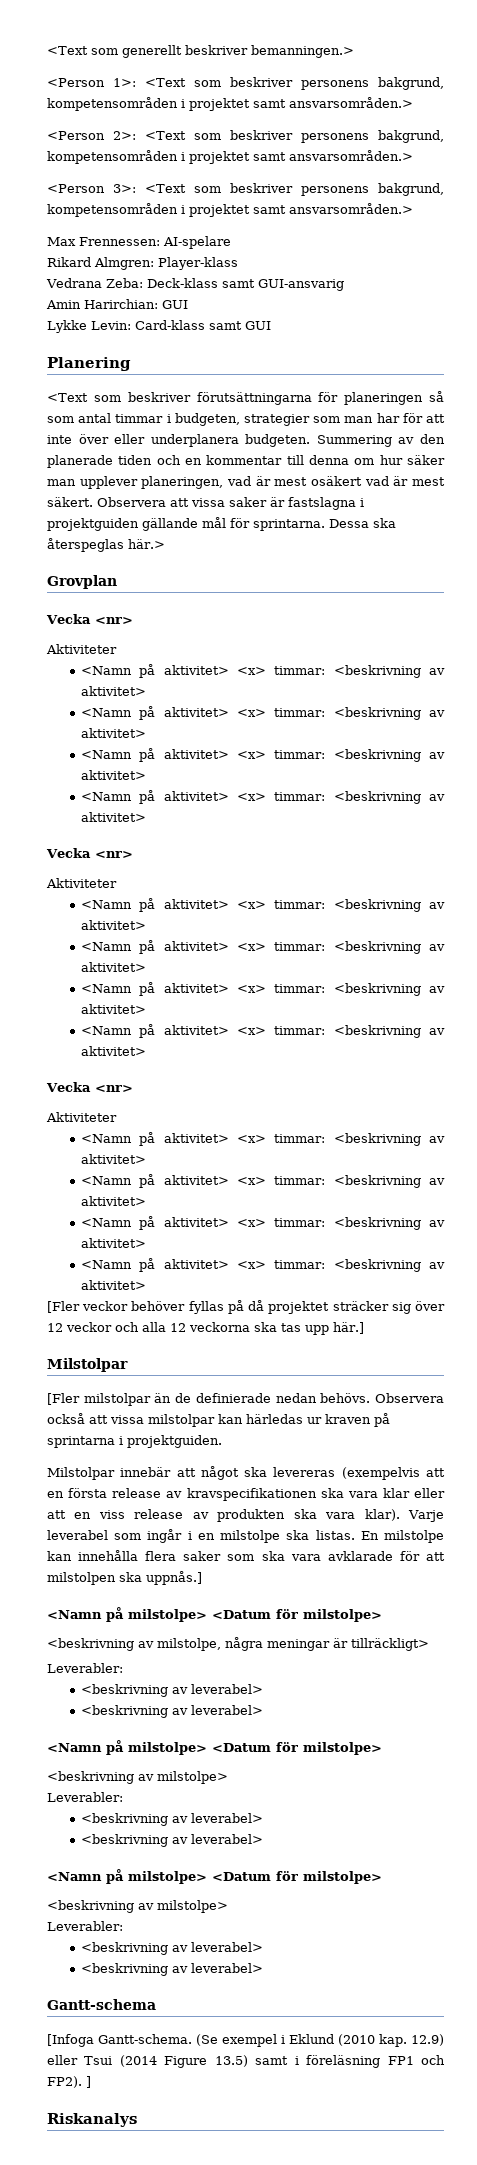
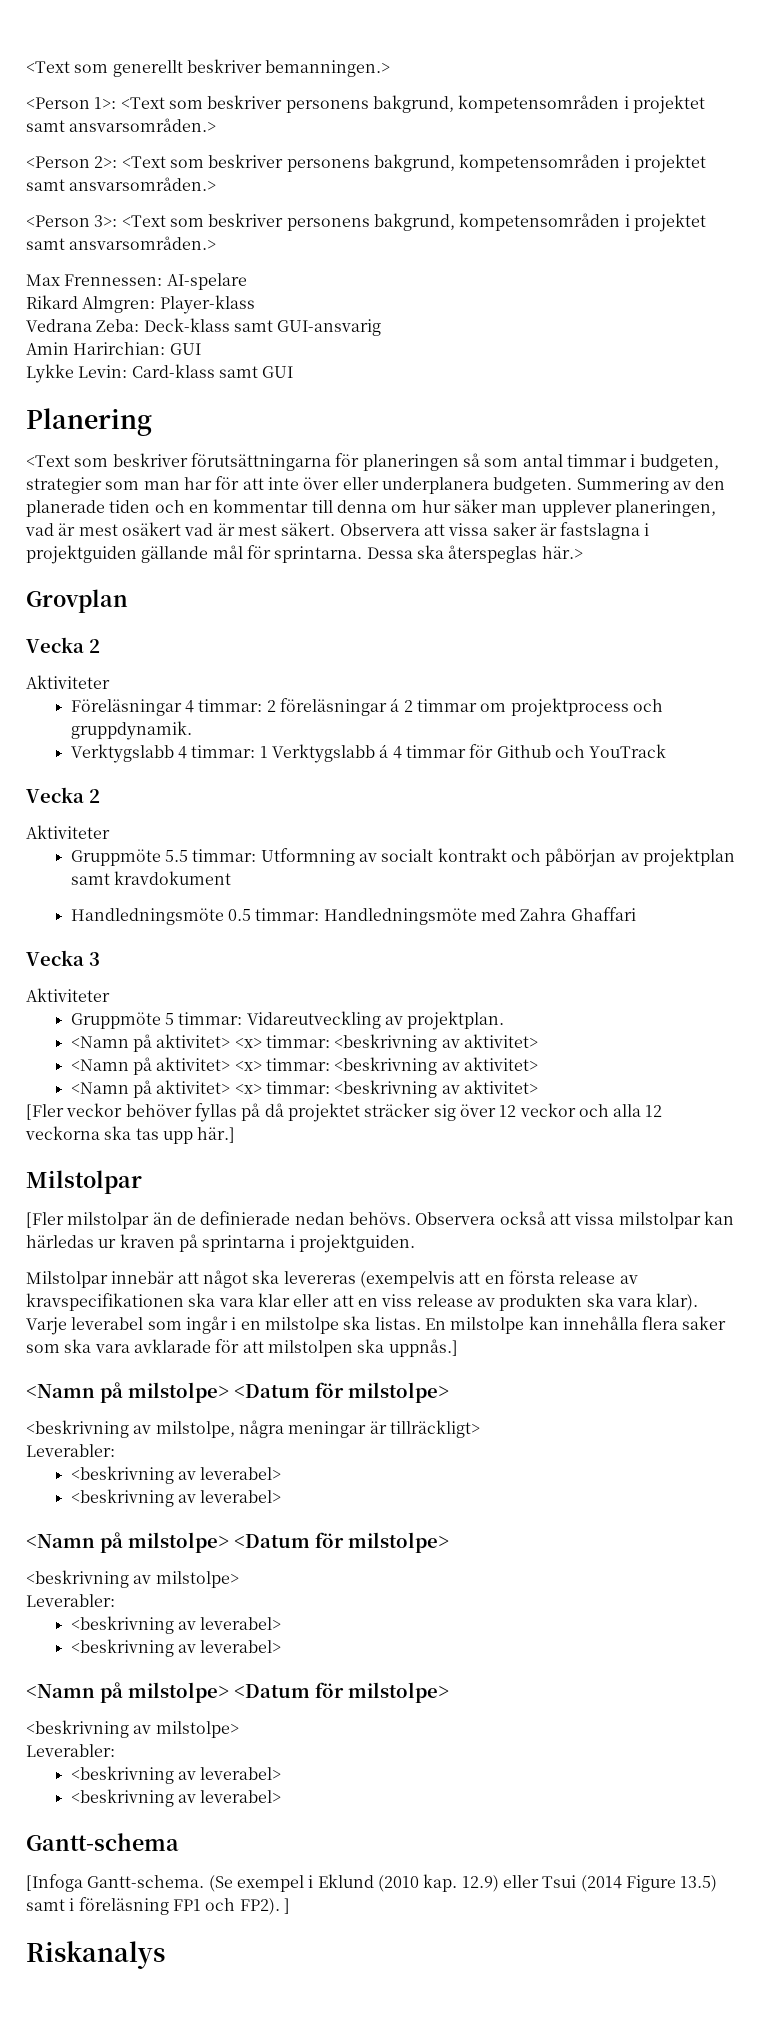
  Grovplan
- Vecka <nr>
+ Vecka 2
  Aktiviteter
- <Namn på aktivitet> <x> timmar: <beskrivning av aktivitet>
- <Namn på aktivitet> <x> timmar: <beskrivning av aktivitet>
- <Namn på aktivitet> <x> timmar: <beskrivning av aktivitet>
- <Namn på aktivitet> <x> timmar: <beskrivning av aktivitet>
- Vecka <nr>
+ Föreläsningar 4 timmar: 2 föreläsningar á 2 timmar om projektprocess och gruppdynamik.
+ Verktygslabb 4 timmar: 1 Verktygslabb á 4 timmar för Github och YouTrack
+ Vecka 2
  Aktiviteter
- <Namn på aktivitet> <x> timmar: <beskrivning av aktivitet>
- <Namn på aktivitet> <x> timmar: <beskrivning av aktivitet>
- <Namn på aktivitet> <x> timmar: <beskrivning av aktivitet>
- <Namn på aktivitet> <x> timmar: <beskrivning av aktivitet>
- Vecka <nr>
+ Gruppmöte 5.5 timmar: Utformning av socialt kontrakt och påbörjan av projektplan samt kravdokument
+ Handledningsmöte 0.5 timmar: Handledningsmöte med Zahra Ghaffari
+ Vecka 3
  Aktiviteter
- <Namn på aktivitet> <x> timmar: <beskrivning av aktivitet>
+ Gruppmöte 5 timmar: Vidareutveckling av projektplan.

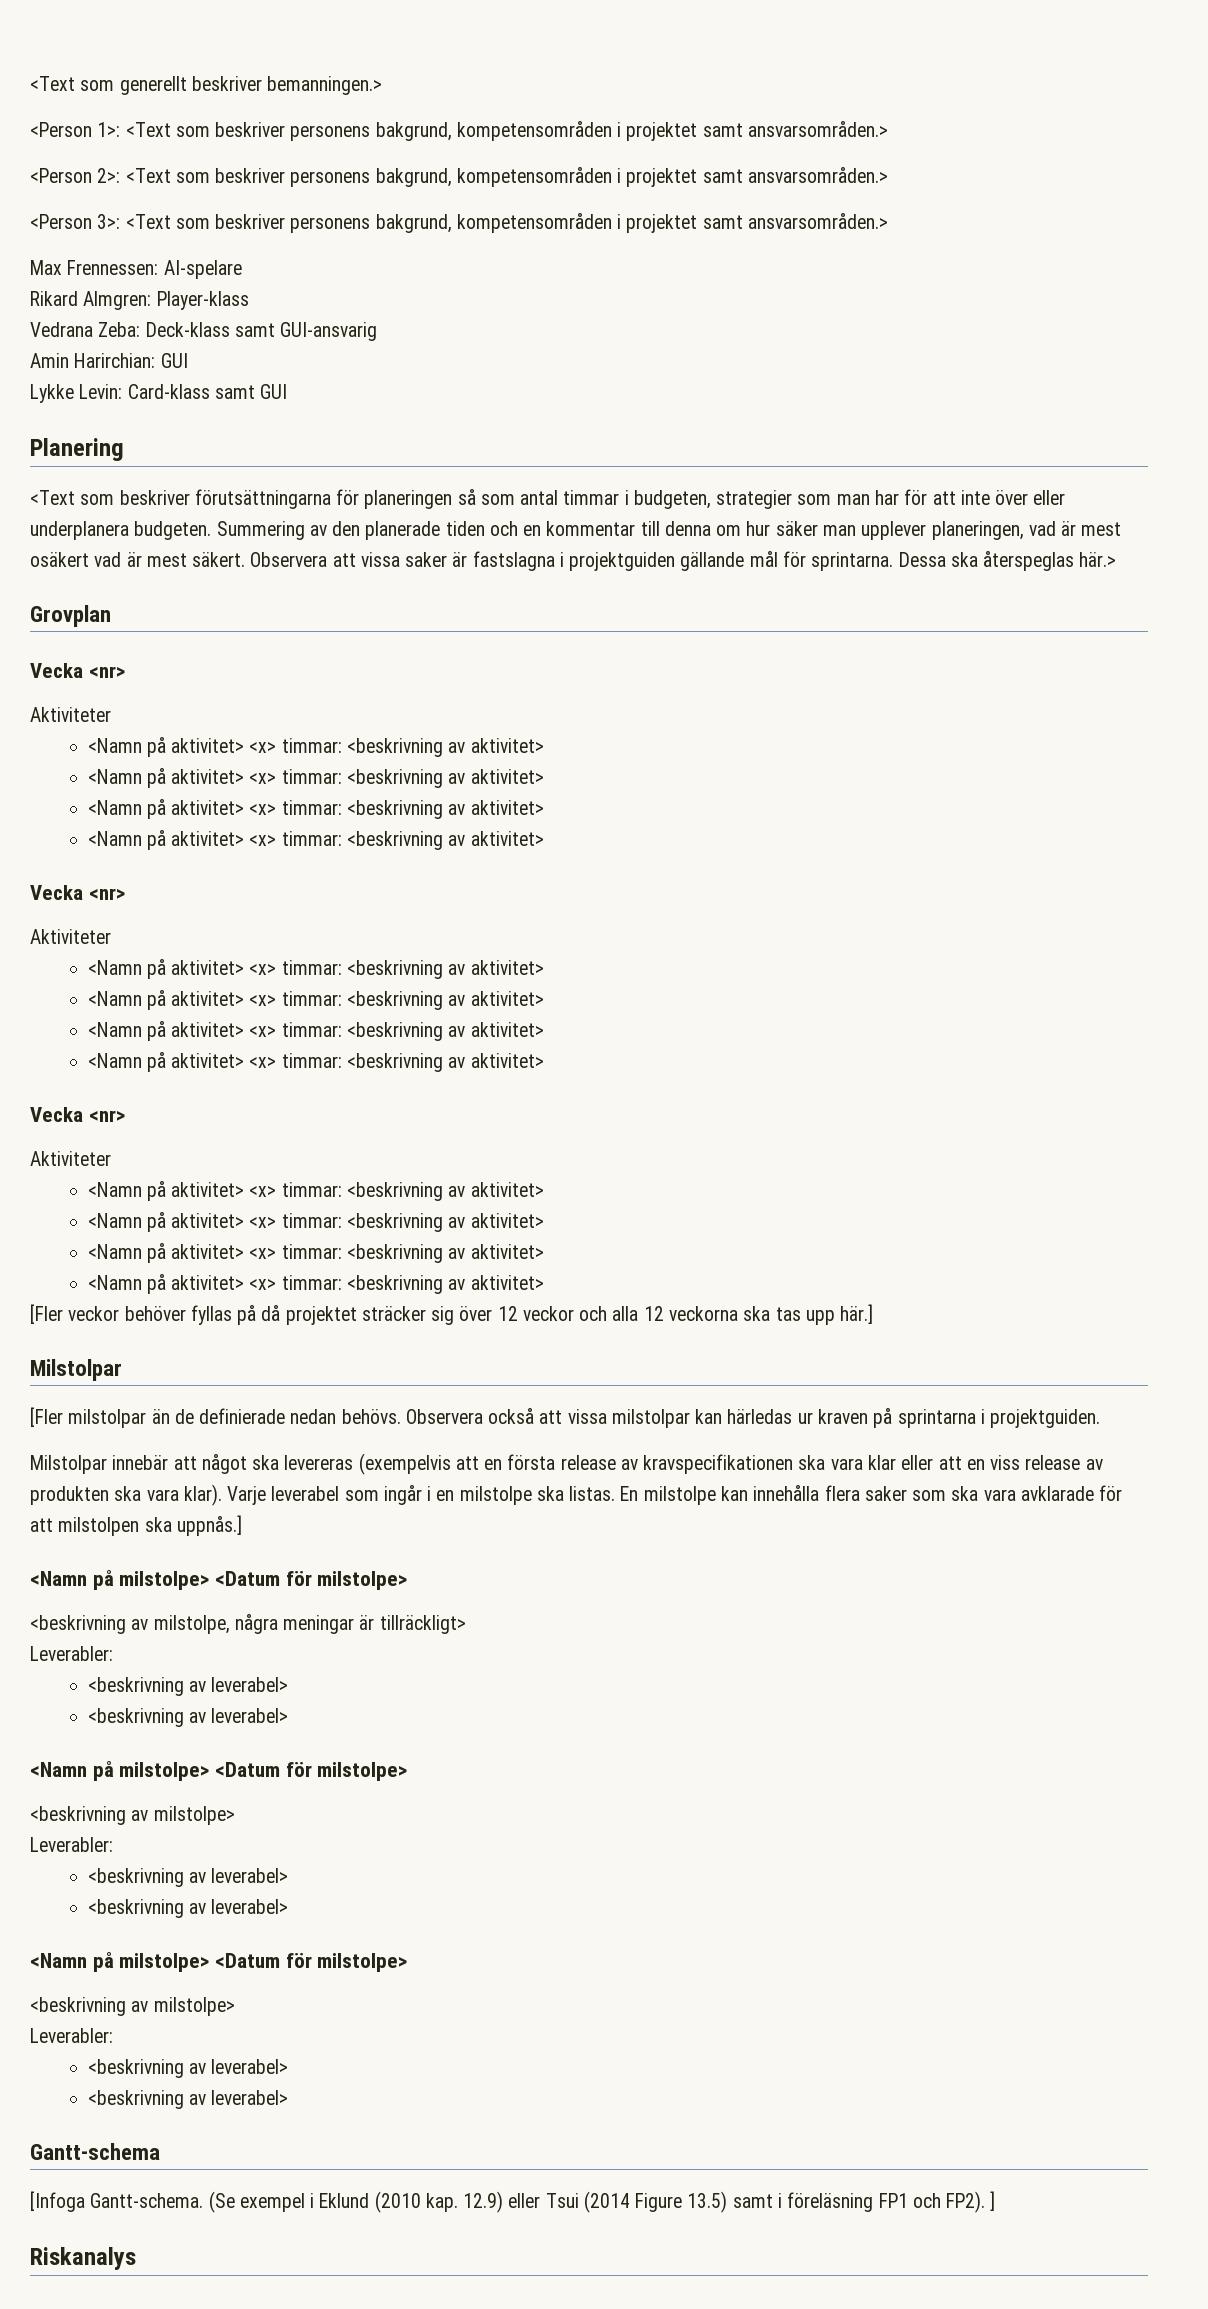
  Grovplan
- Vecka 2
+ Vecka <nr>
  Aktiviteter
- Föreläsningar 4 timmar: 2 föreläsningar á 2 timmar om projektprocess och gruppdynamik.
- Verktygslabb 4 timmar: 1 Verktygslabb á 4 timmar för Github och YouTrack
- Vecka 2
+ <Namn på aktivitet> <x> timmar: <beskrivning av aktivitet>
+ <Namn på aktivitet> <x> timmar: <beskrivning av aktivitet>
+ <Namn på aktivitet> <x> timmar: <beskrivning av aktivitet>
+ <Namn på aktivitet> <x> timmar: <beskrivning av aktivitet>
+ Vecka <nr>
  Aktiviteter
- Gruppmöte 5.5 timmar: Utformning av socialt kontrakt och påbörjan av projektplan samt kravdokument
- Handledningsmöte 0.5 timmar: Handledningsmöte med Zahra Ghaffari
- Vecka 3
+ <Namn på aktivitet> <x> timmar: <beskrivning av aktivitet>
+ <Namn på aktivitet> <x> timmar: <beskrivning av aktivitet>
+ <Namn på aktivitet> <x> timmar: <beskrivning av aktivitet>
+ <Namn på aktivitet> <x> timmar: <beskrivning av aktivitet>
+ Vecka <nr>
  Aktiviteter
- Gruppmöte 5 timmar: Vidareutveckling av projektplan.
+ <Namn på aktivitet> <x> timmar: <beskrivning av aktivitet>

